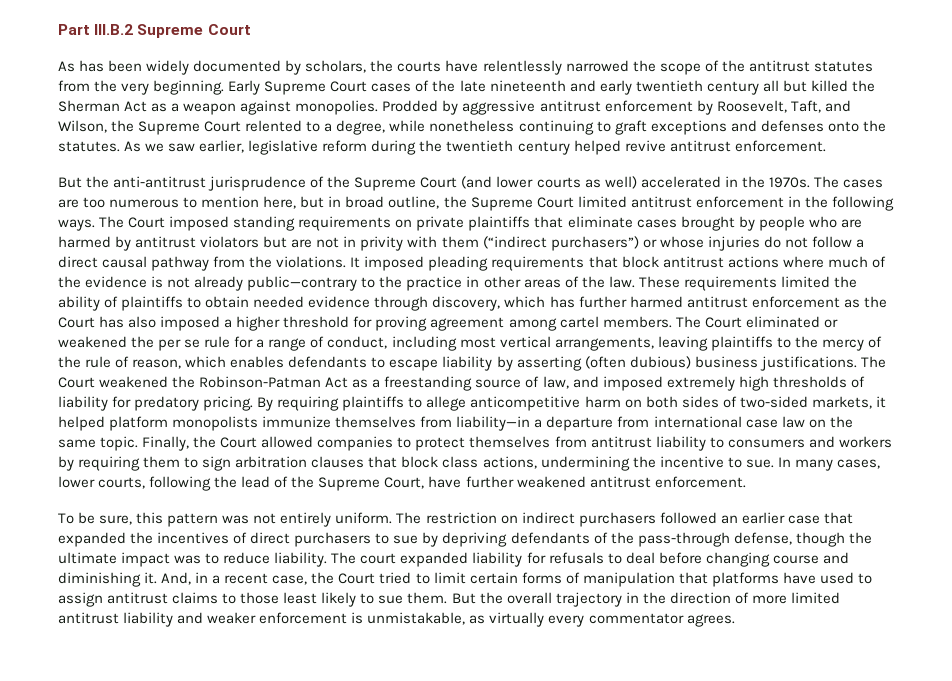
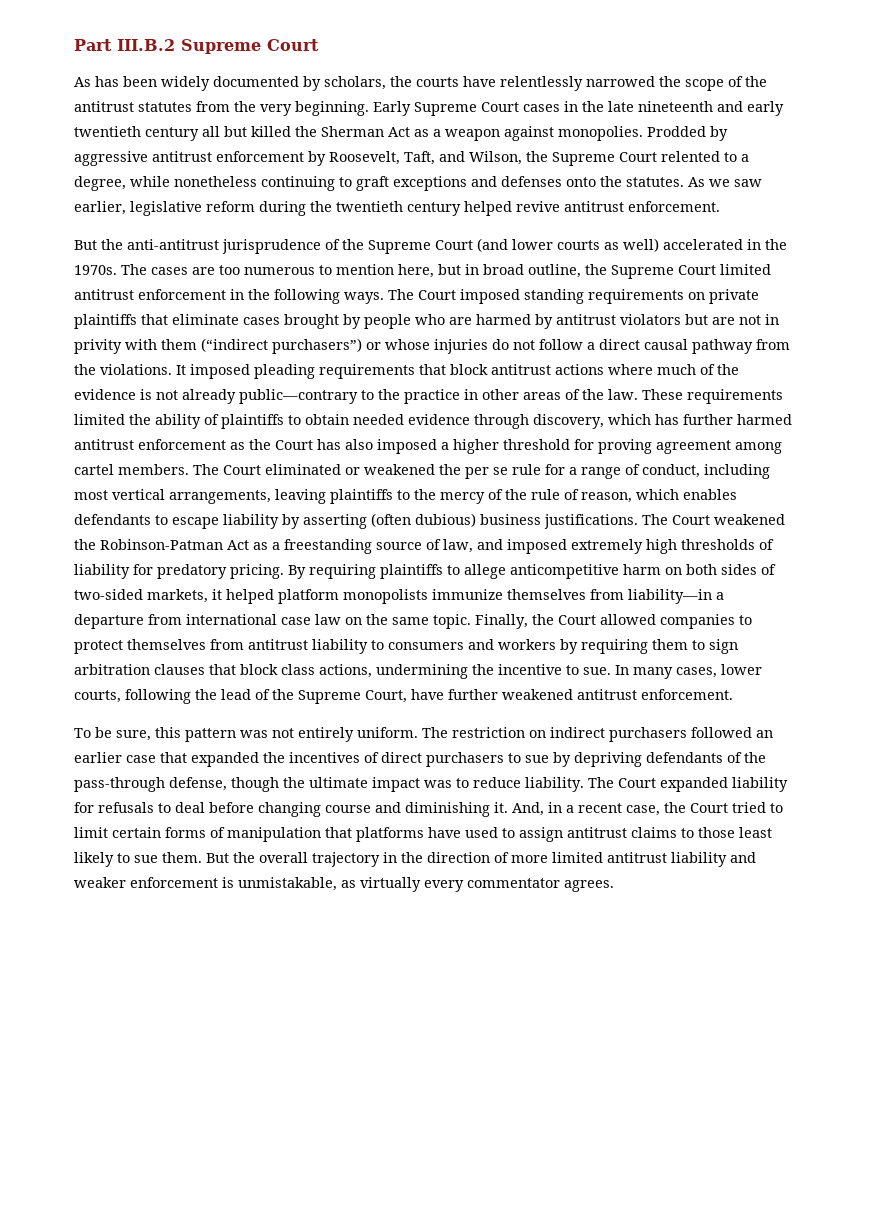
- Early Supreme Court cases of the late nineteenth and early twentieth century all but killed the Sherman Act as a weapon against monopolies.
+ Early Supreme Court cases in the late nineteenth and early twentieth century all but killed the Sherman Act as a weapon against monopolies.
- The court expanded liability for refusals to deal before changing course and diminishing it.
+ The Court expanded liability for refusals to deal before changing course and diminishing it.

